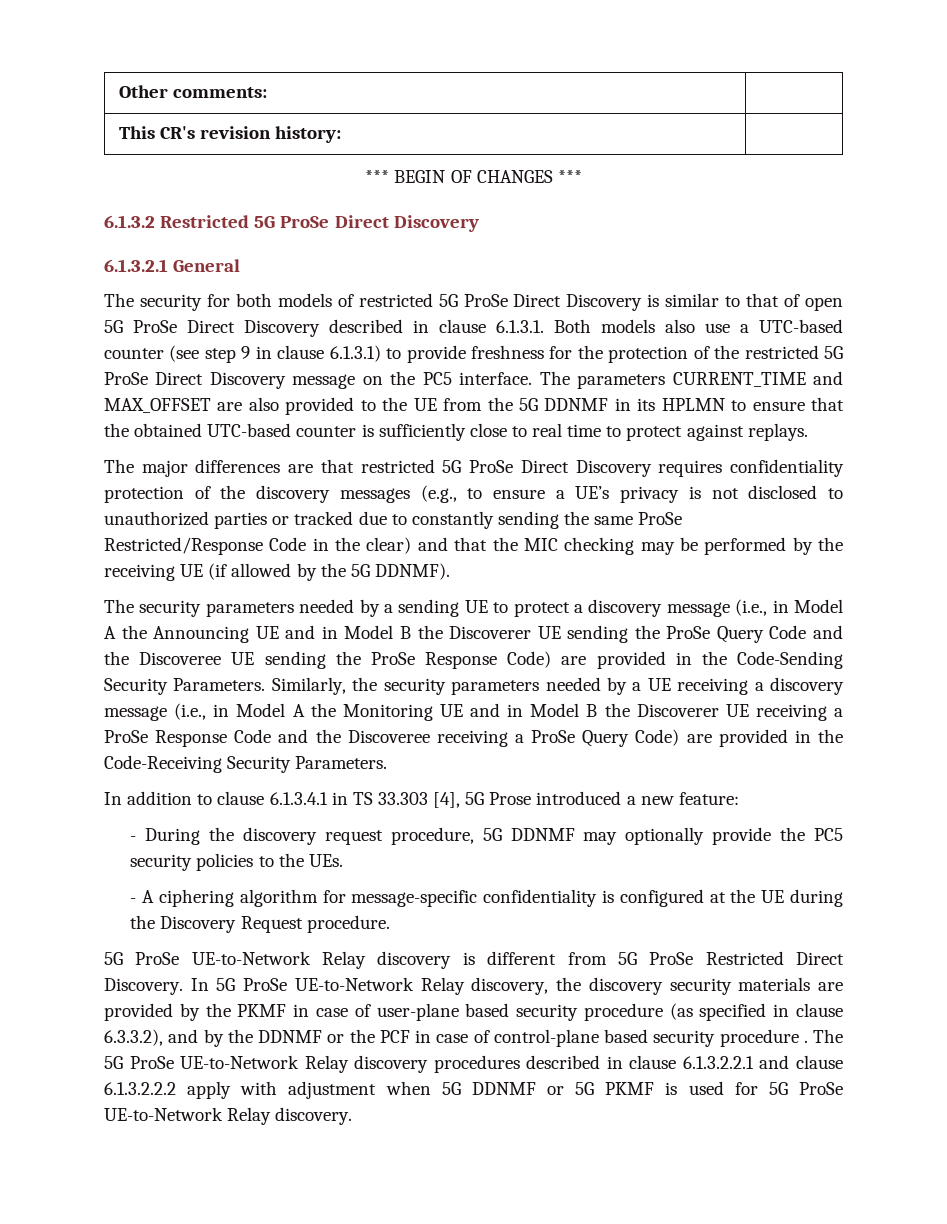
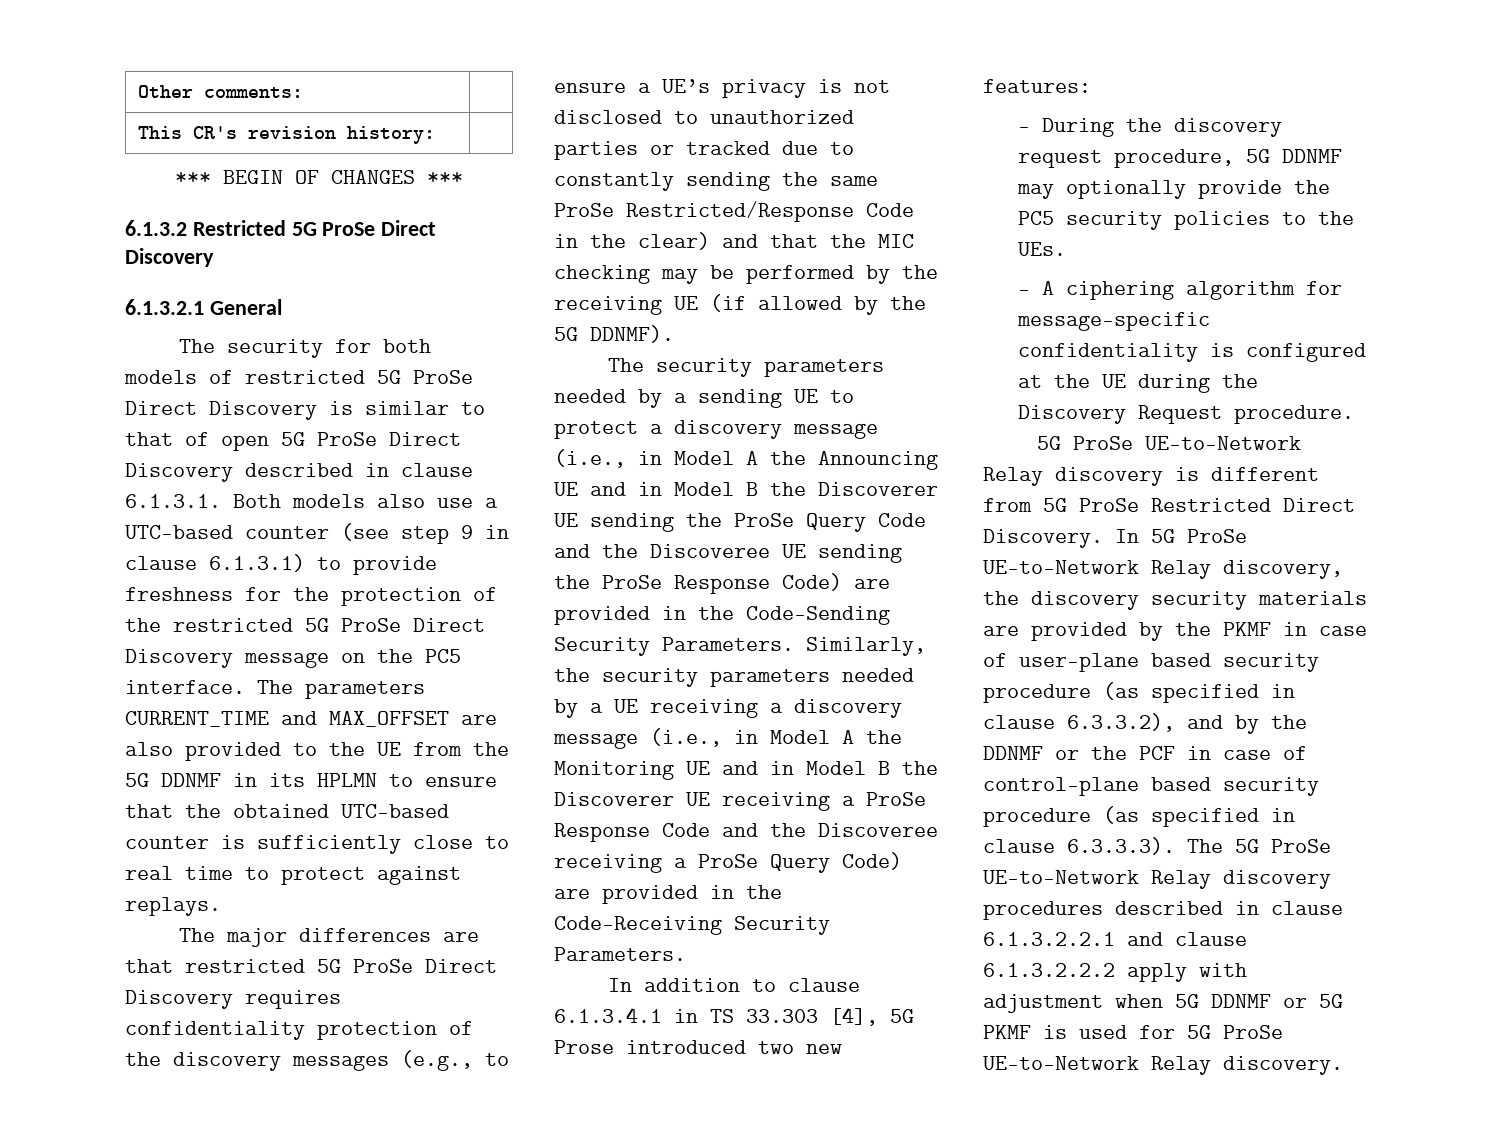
- In addition to clause 6.1.3.4.1 in TS 33.303 [4], 5G Prose introduced a new feature:
+ In addition to clause 6.1.3.4.1 in TS 33.303 [4], 5G Prose introduced two new features:
- In 5G ProSe UE-to-Network Relay discovery, the discovery security materials are provided by the PKMF in case of user-plane based security procedure (as specified in clause 6.3.3.2), and by the DDNMF or the PCF in case of control-plane based security procedure . The 5G ProSe UE-to-Network Relay discovery procedures described in clause 6.1.3.2.2.1 and clause 6.1.3.2.2.2 apply with adjustment when 5G DDNMF or 5G PKMF is used for 5G ProSe UE-to-Network Relay discovery.
+ In 5G ProSe UE-to-Network Relay discovery, the discovery security materials are provided by the PKMF in case of user-plane based security procedure (as specified in clause 6.3.3.2), and by the DDNMF or the PCF in case of control-plane based security procedure (as specified in clause 6.3.3.3). The 5G ProSe UE-to-Network Relay discovery procedures described in clause 6.1.3.2.2.1 and clause 6.1.3.2.2.2 apply with adjustment when 5G DDNMF or 5G PKMF is used for 5G ProSe UE-to-Network Relay discovery.

